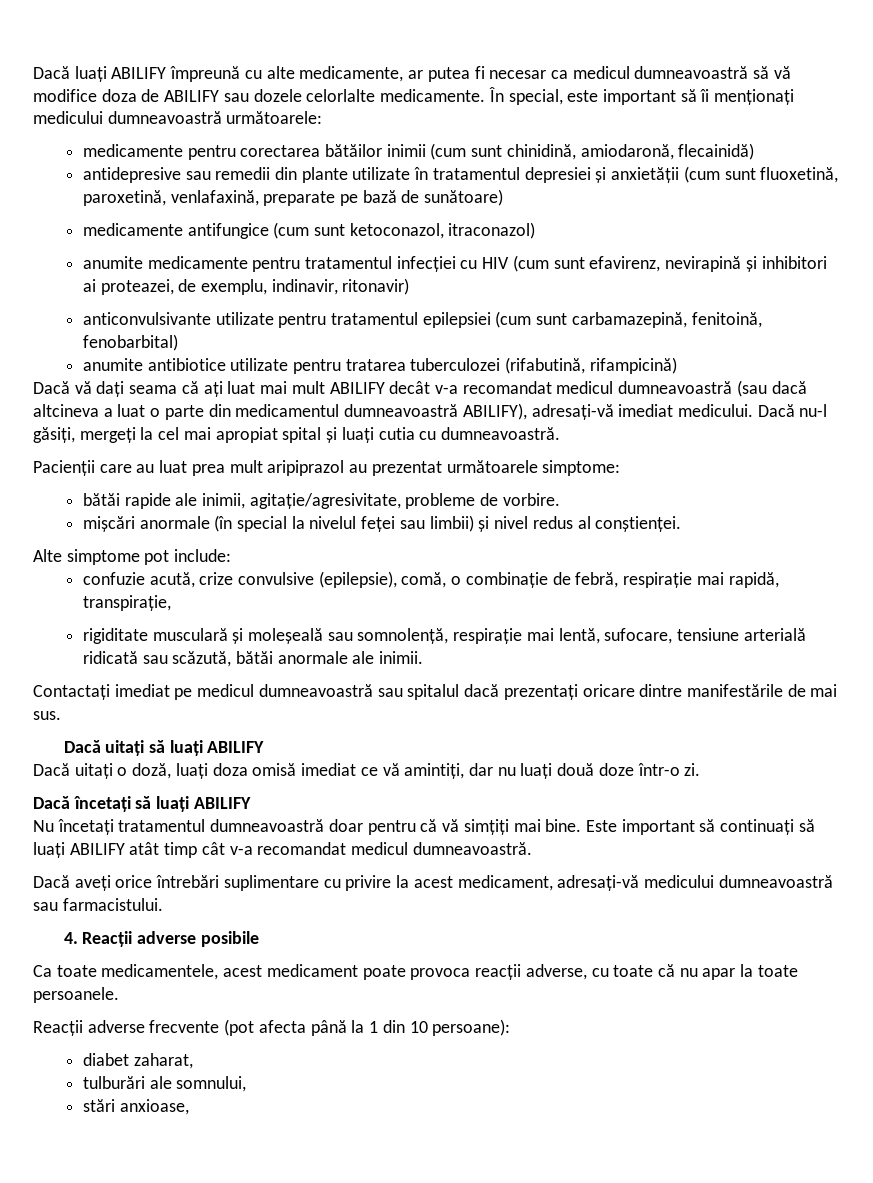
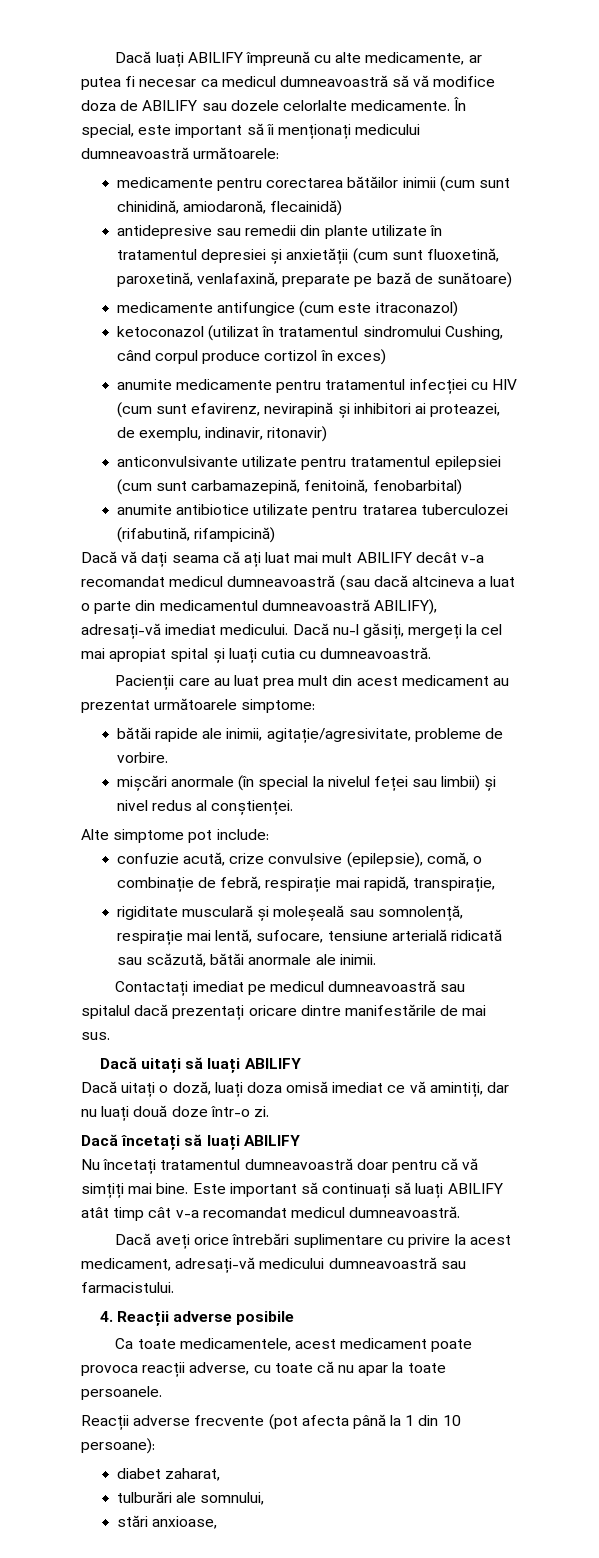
- medicamente antifungice (cum sunt ketoconazol, itraconazol)
+ medicamente antifungice (cum este itraconazol)
+ ketoconazol (utilizat în tratamentul sindromului Cushing, când corpul produce cortizol în exces)
- Pacienții care au luat prea mult aripiprazol au prezentat următoarele simptome:
+ Pacienții care au luat prea mult din acest medicament au prezentat următoarele simptome:

